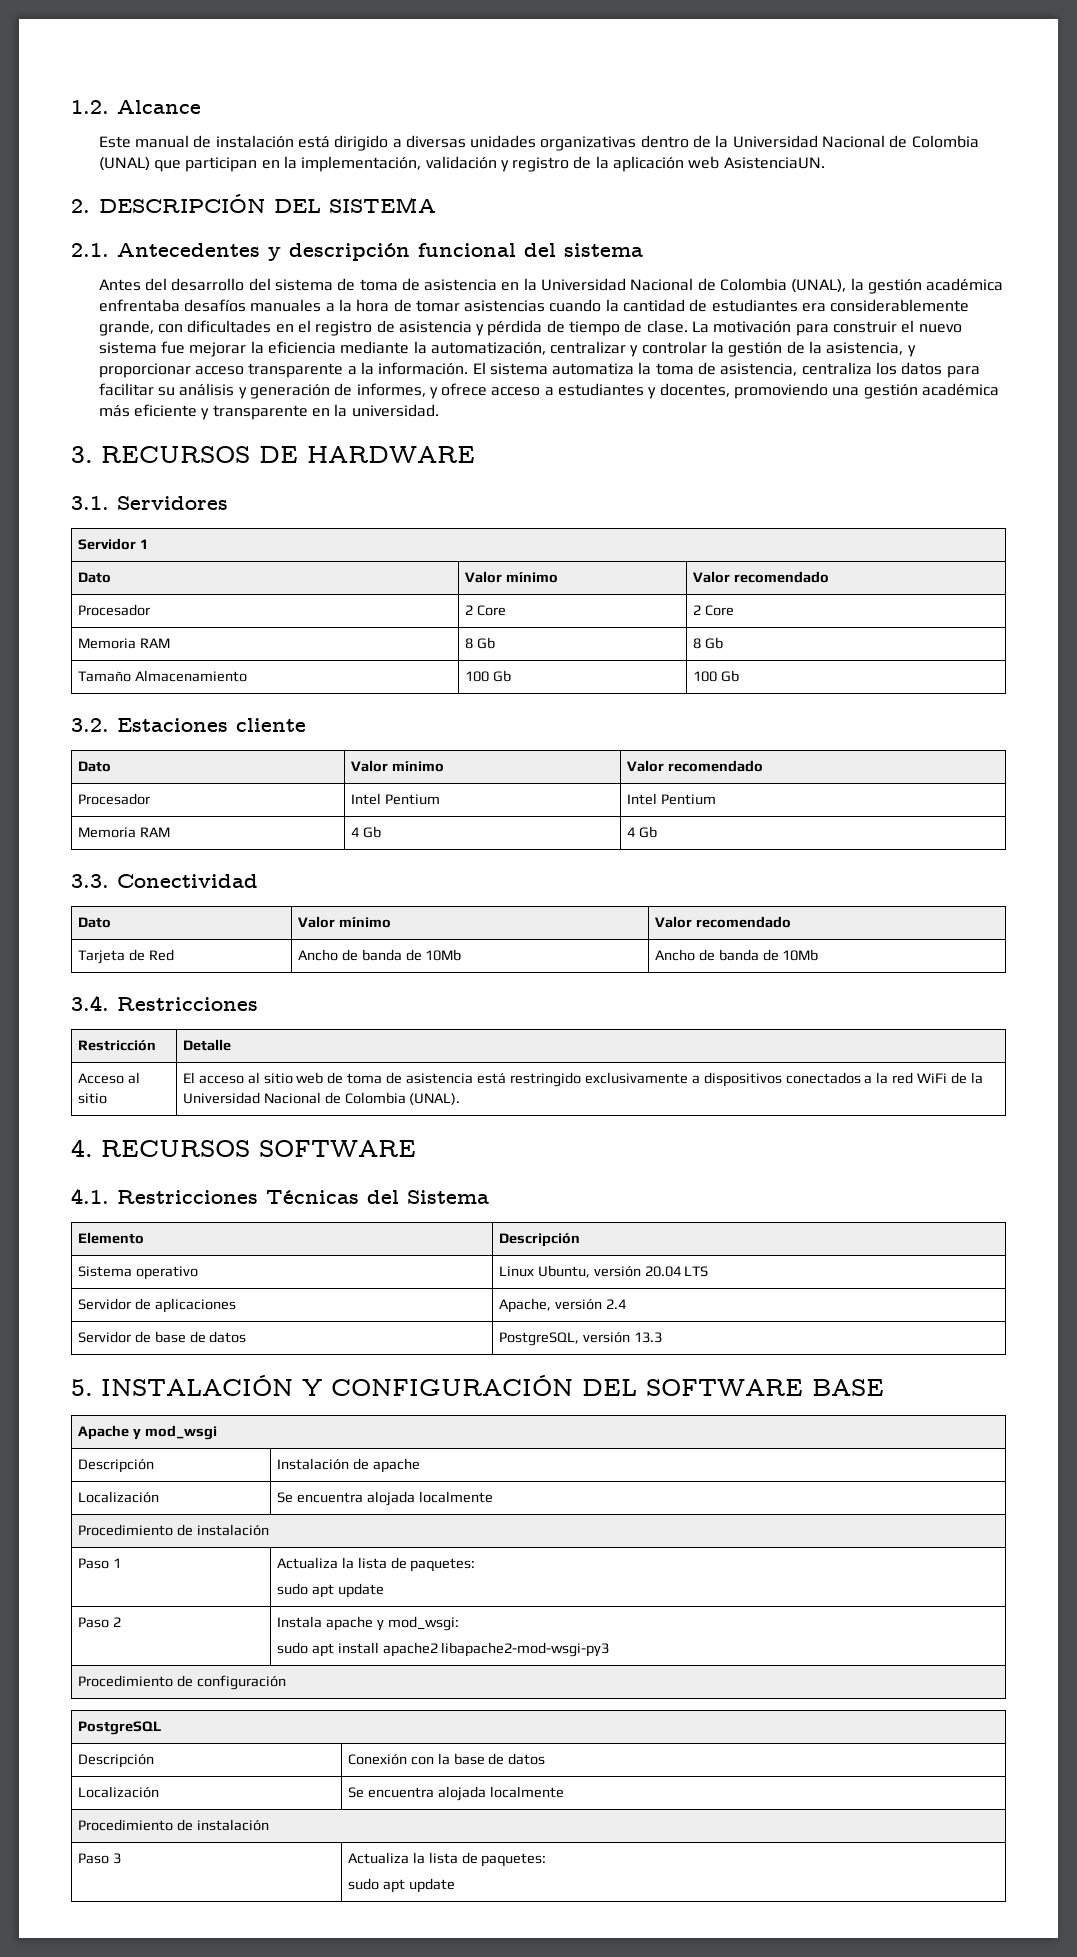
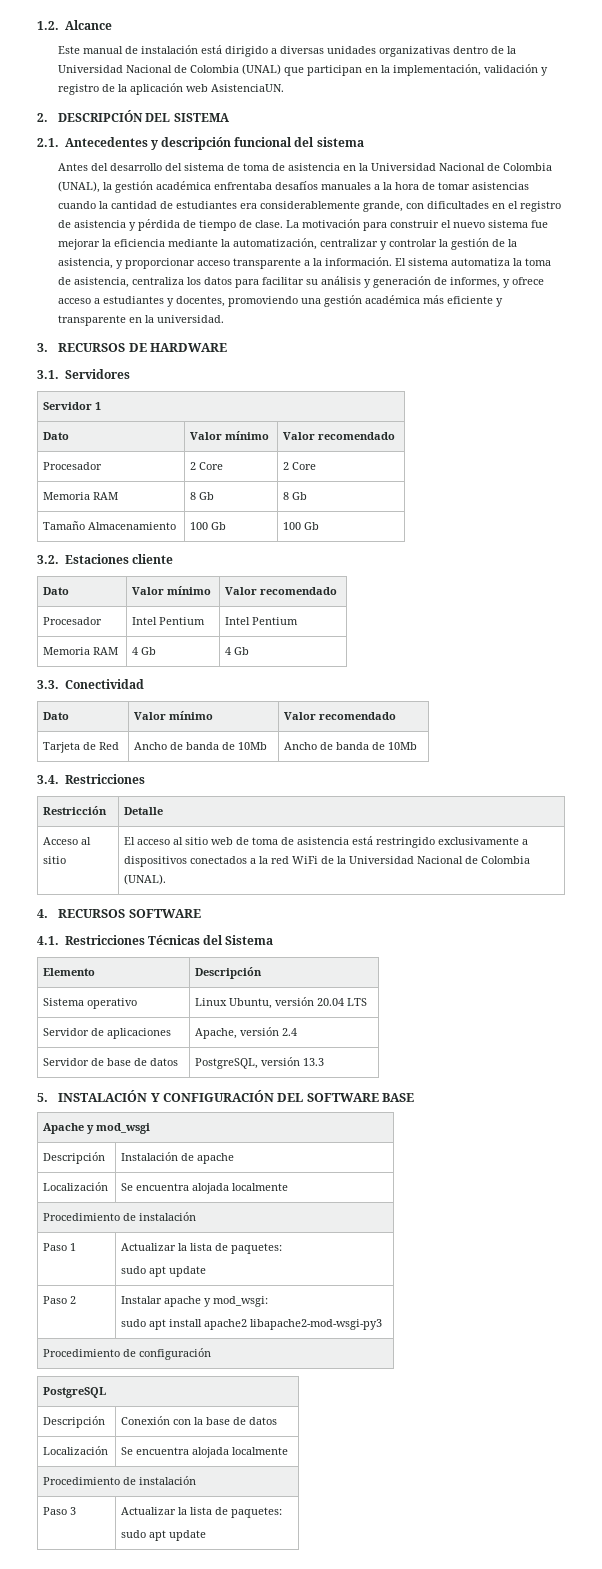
- Paso 1 | Actualiza la lista de paquetes:
+ Paso 1 | Actualizar la lista de paquetes:
- Paso 2 | Instala apache y mod_wsgi:
+ Paso 2 | Instalar apache y mod_wsgi:
- Paso 3 | Actualiza la lista de paquetes:
+ Paso 3 | Actualizar la lista de paquetes:

